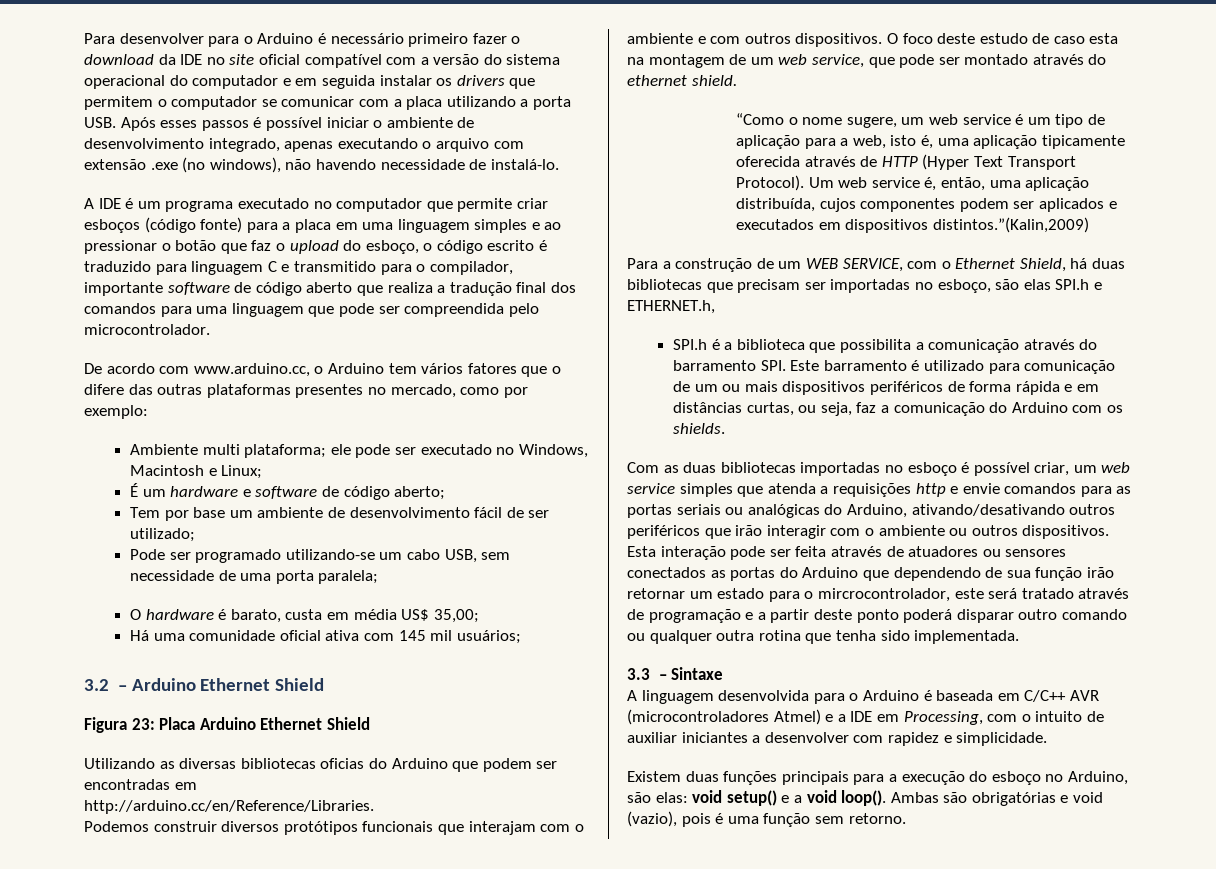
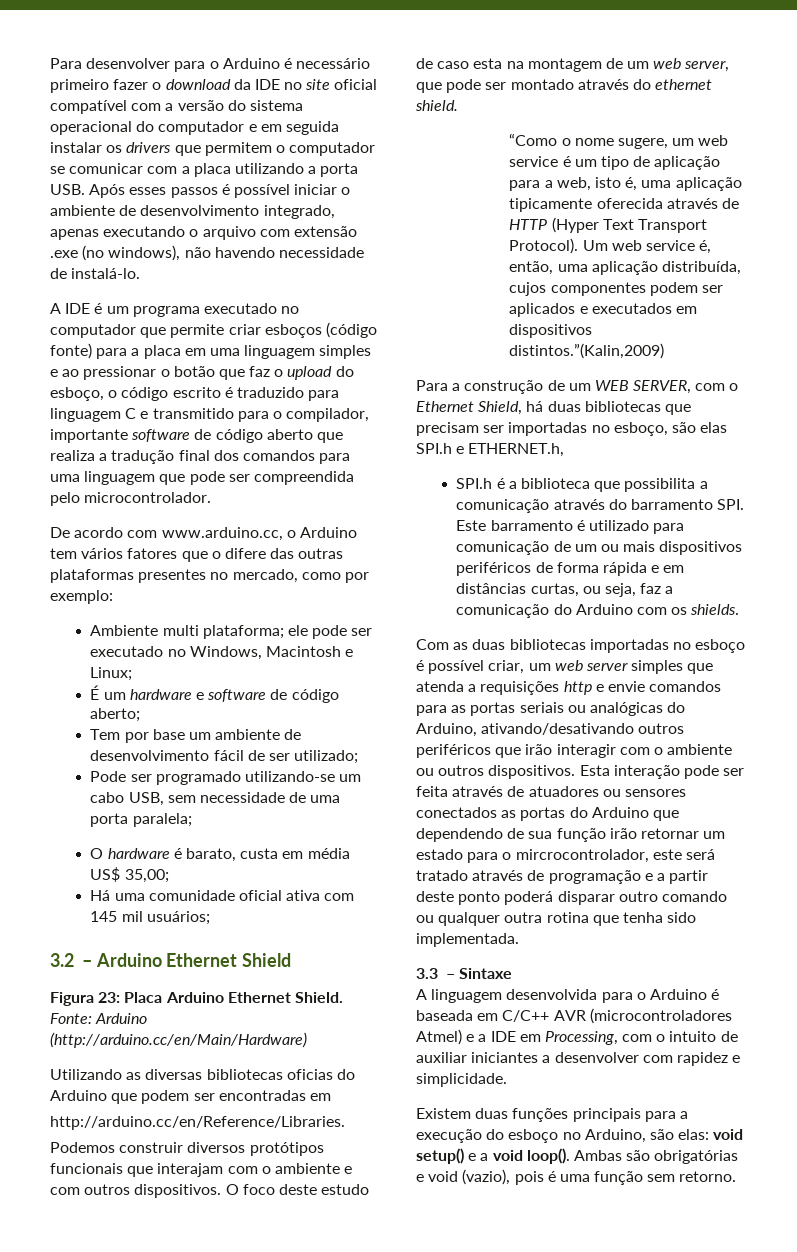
- Figura 23: Placa Arduino Ethernet Shield
+ Figura 23: Placa Arduino Ethernet Shield. Fonte: Arduino (http://arduino.cc/en/Main/Hardware)
- O foco deste estudo de caso esta na montagem de um web service, que pode ser montado através do ethernet shield.
+ O foco deste estudo de caso esta na montagem de um web server, que pode ser montado através do ethernet shield.
- Para a construção de um WEB SERVICE, com o Ethernet Shield, há duas bibliotecas que precisam ser importadas no esboço, são elas SPI.h e ETHERNET.h,
+ Para a construção de um WEB SERVER, com o Ethernet Shield, há duas bibliotecas que precisam ser importadas no esboço, são elas SPI.h e ETHERNET.h,
- Com as duas bibliotecas importadas no esboço é possível criar, um web service simples que atenda a requisições http e envie comandos para as portas seriais ou analógicas do Arduino, ativando/desativando outros periféricos que irão interagir com o ambiente ou outros dispositivos.
+ Com as duas bibliotecas importadas no esboço é possível criar, um web server simples que atenda a requisições http e envie comandos para as portas seriais ou analógicas do Arduino, ativando/desativando outros periféricos que irão interagir com o ambiente ou outros dispositivos.

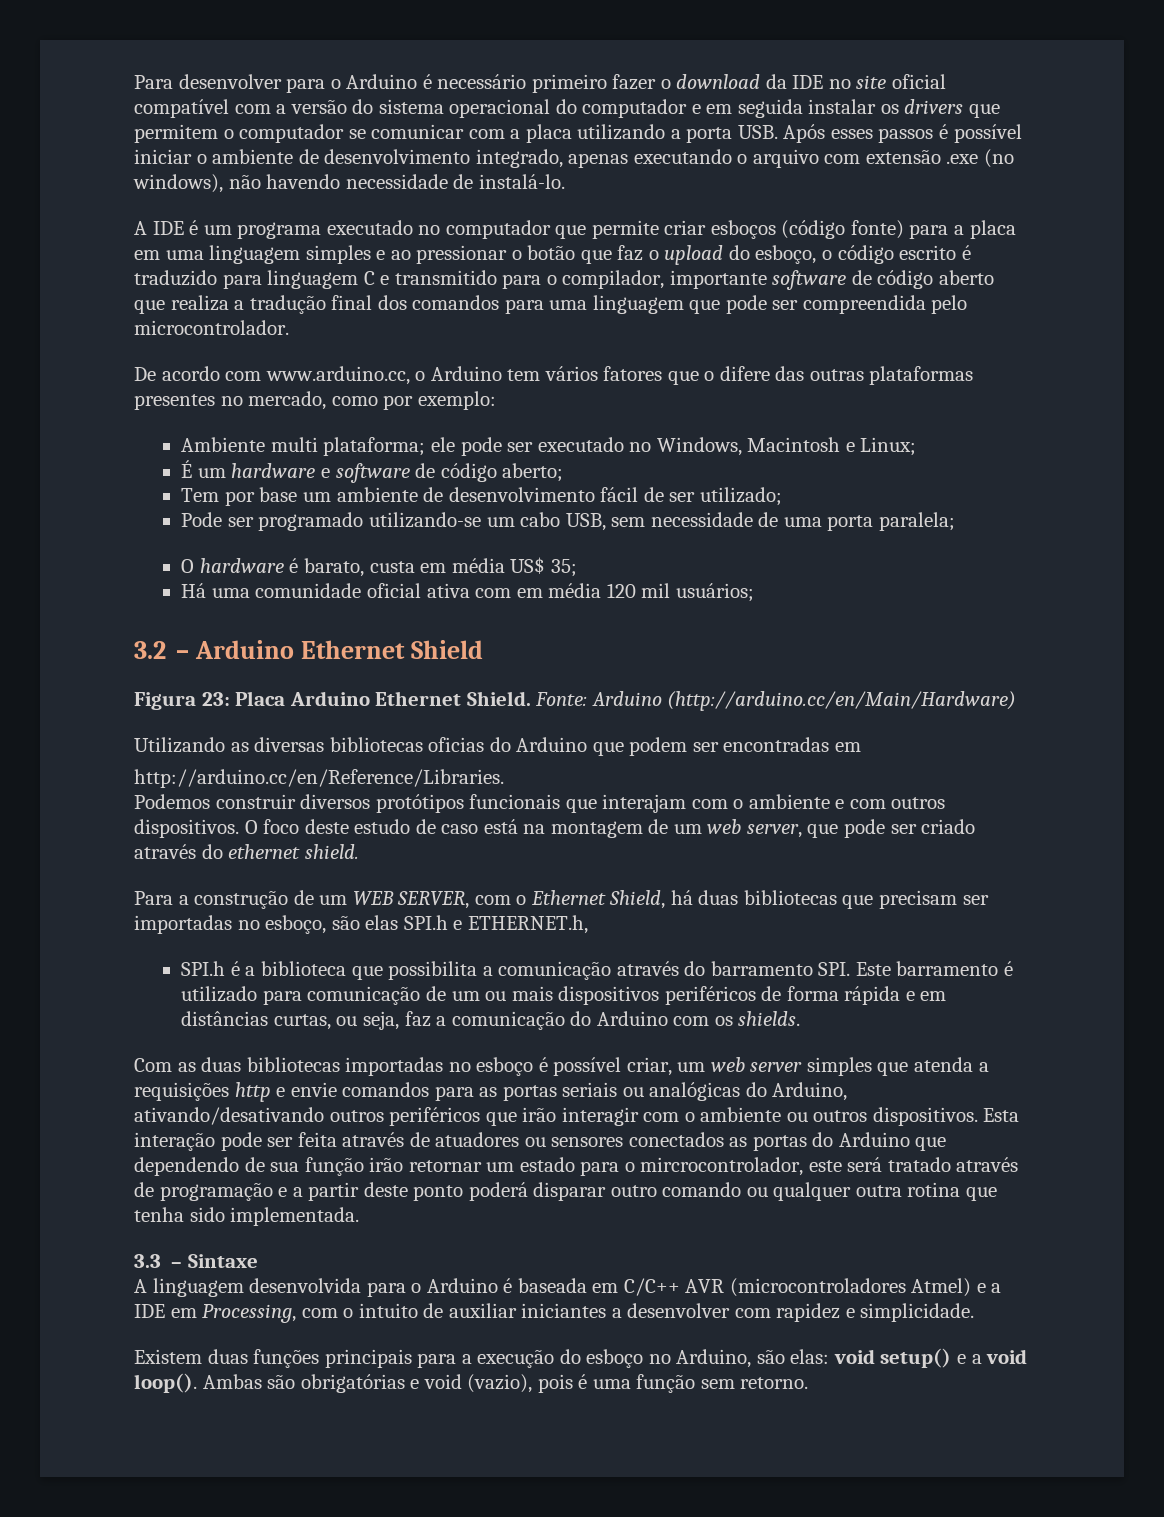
- O hardware é barato, custa em média US$ 35,00;
+ O hardware é barato, custa em média US$ 35;
- Há uma comunidade oficial ativa com 145 mil usuários;
+ Há uma comunidade oficial ativa com em média 120 mil usuários;
- O foco deste estudo de caso esta na montagem de um web server, que pode ser montado através do ethernet shield.
+ O foco deste estudo de caso está na montagem de um web server, que pode ser criado através do ethernet shield.
- “Como o nome sugere, um web service é um tipo de aplicação para a web, isto é, uma aplicação tipicamente oferecida através de HTTP (Hyper Text Transport Protocol). Um web service é, então, uma aplicação distribuída, cujos componentes podem ser aplicados e executados em dispositivos distintos.”(Kalin,2009)

